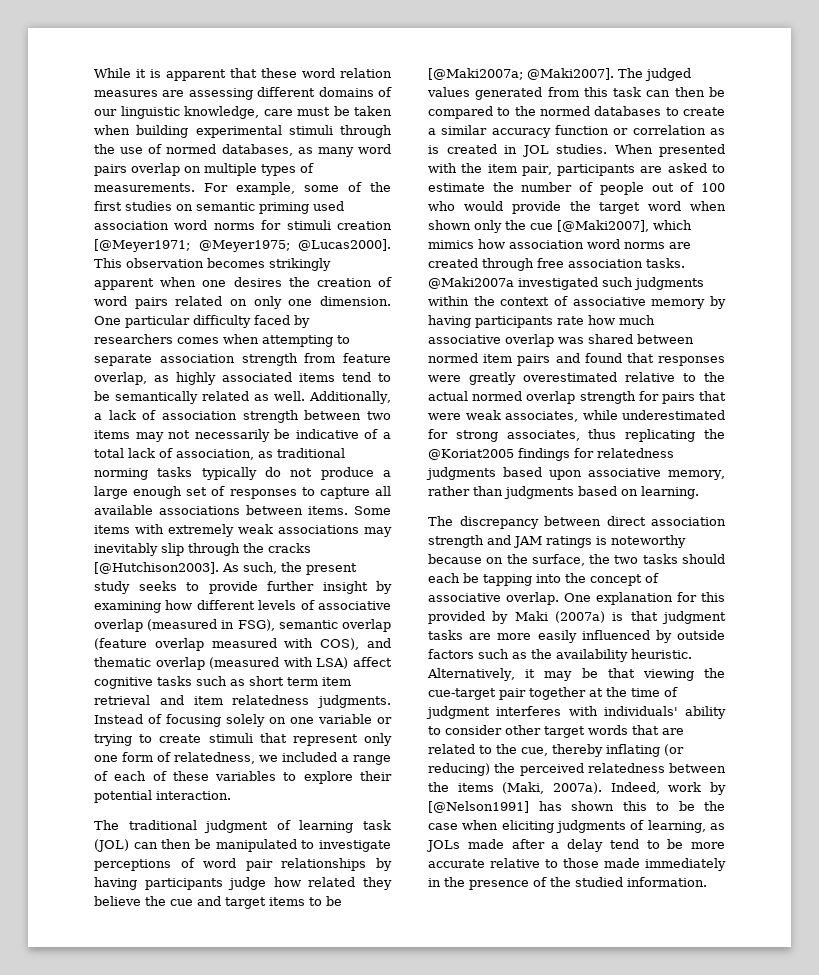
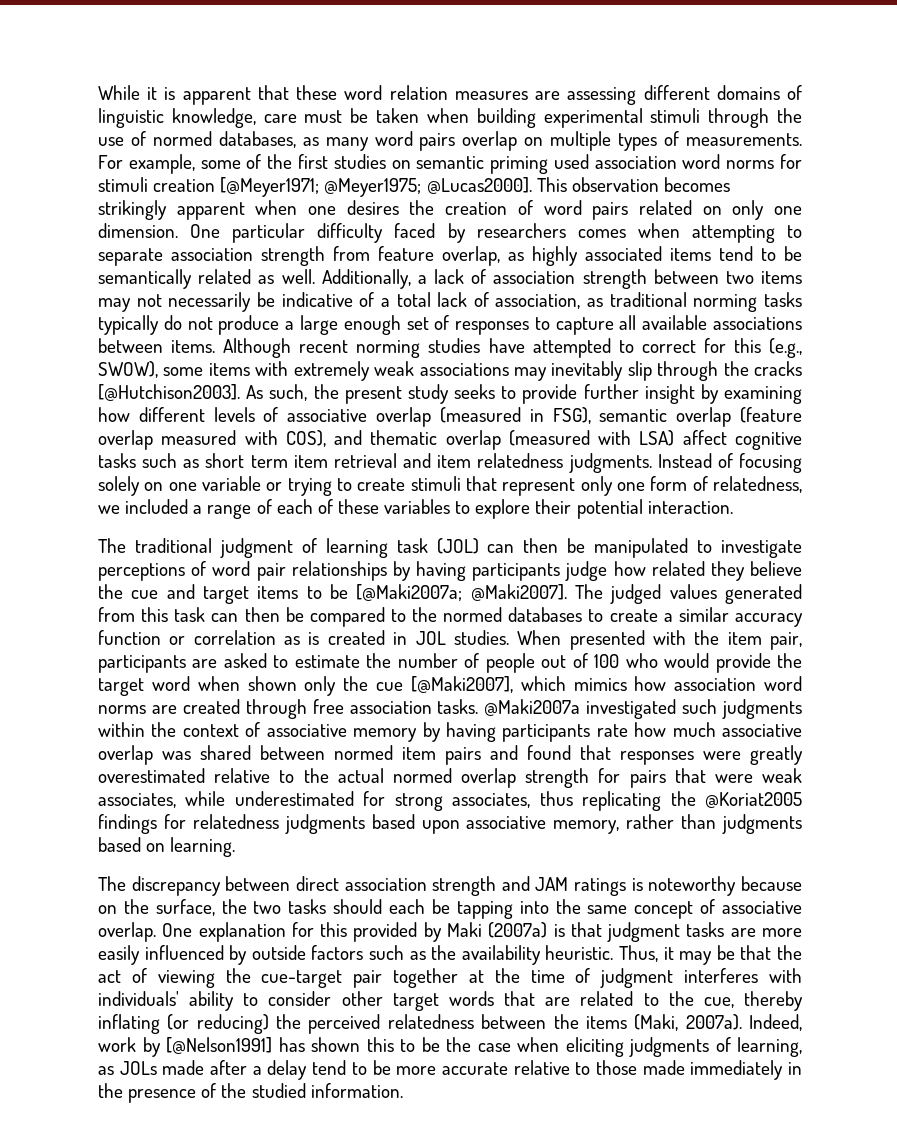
- While it is apparent that these word relation measures are assessing different domains of our linguistic knowledge, care must be taken when building experimental stimuli through the use of normed databases, as many word pairs overlap on multiple types of measurements.
+ While it is apparent that these word relation measures are assessing different domains of linguistic knowledge, care must be taken when building experimental stimuli through the use of normed databases, as many word pairs overlap on multiple types of measurements.
- Some items with extremely weak associations may inevitably slip through the cracks [@Hutchison2003].
+ Although recent norming studies have attempted to correct for this (e.g., SWOW), some items with extremely weak associations may inevitably slip through the cracks [@Hutchison2003].
- The discrepancy between direct association strength and JAM ratings is noteworthy because on the surface, the two tasks should each be tapping into the concept of associative overlap.
+ The discrepancy between direct association strength and JAM ratings is noteworthy because on the surface, the two tasks should each be tapping into the same concept of associative overlap.
- Alternatively, it may be that viewing the cue-target pair together at the time of judgment interferes with individuals' ability to consider other target words that are related to the cue, thereby inflating (or reducing) the perceived relatedness between the items (Maki, 2007a).
+ Thus, it may be that the act of viewing the cue-target pair together at the time of judgment interferes with individuals' ability to consider other target words that are related to the cue, thereby inflating (or reducing) the perceived relatedness between the items (Maki, 2007a).

